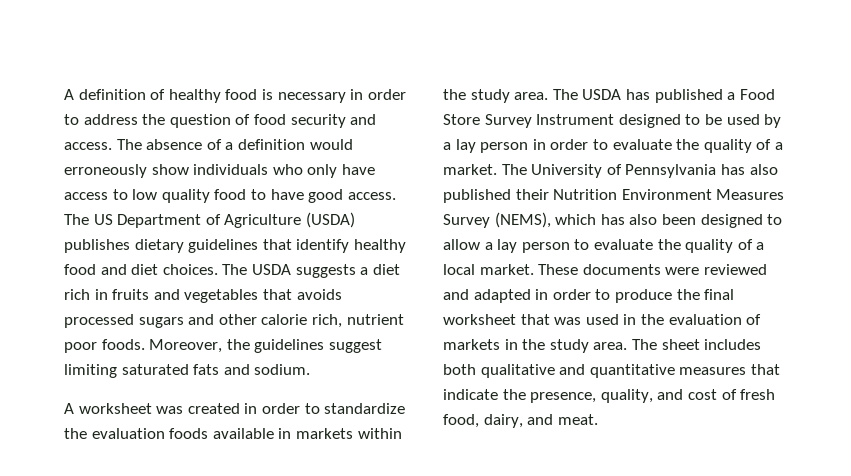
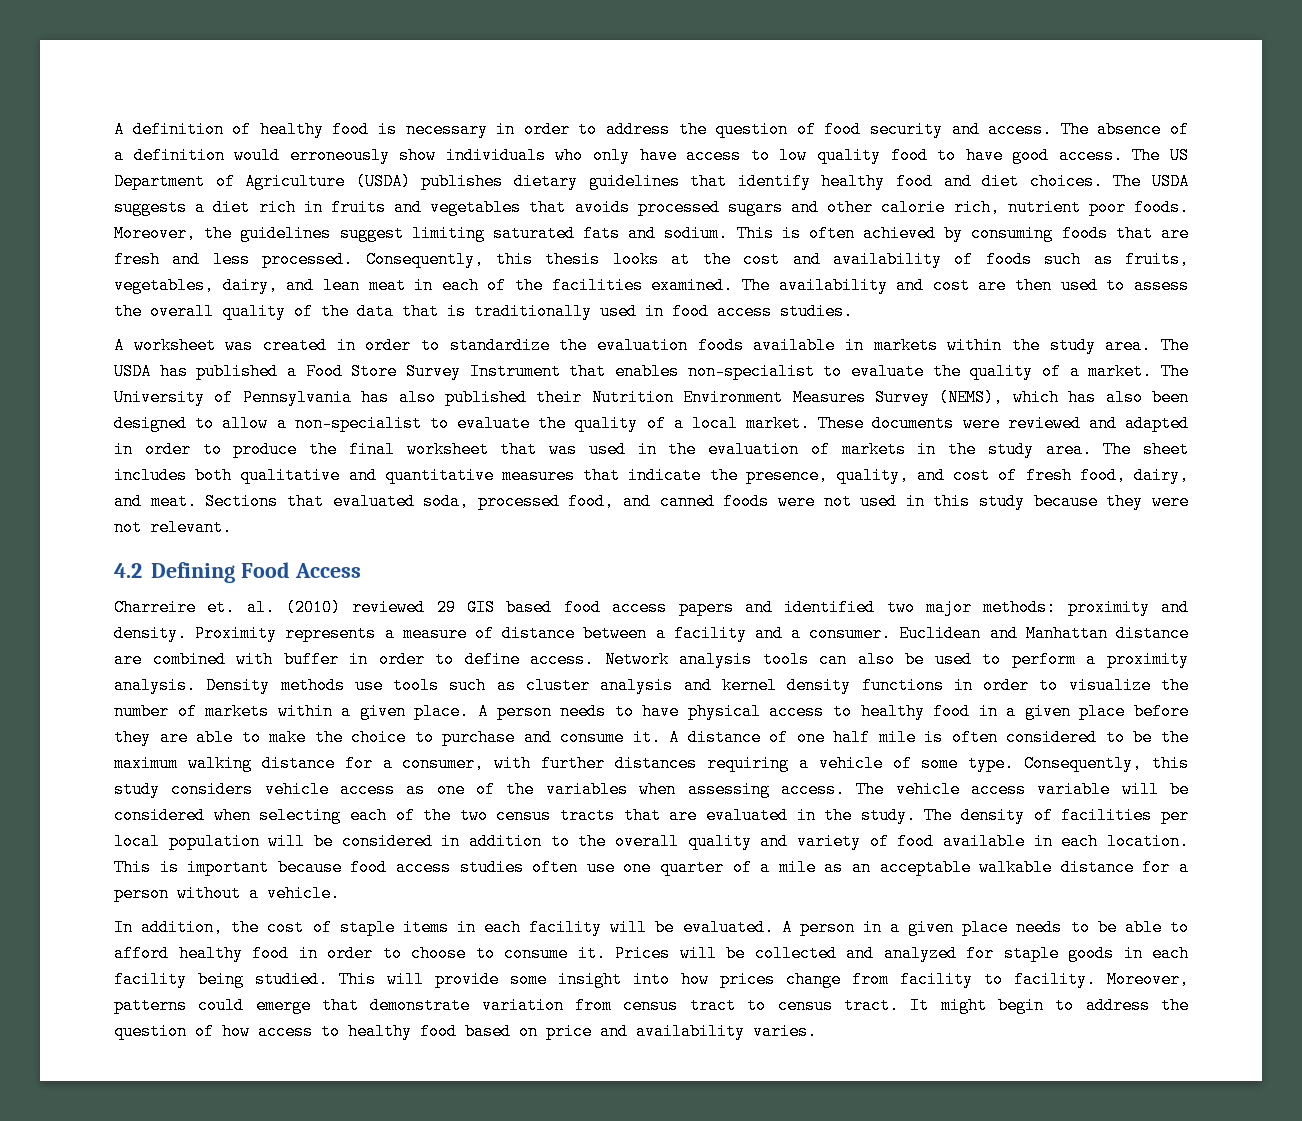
+ This is often achieved by consuming foods that are fresh and less processed. Consequently, this thesis looks at the cost and availability of foods such as fruits, vegetables, dairy, and lean meat in each of the facilities examined. The availability and cost are then used to assess the overall quality of the data that is traditionally used in food access studies.
- The USDA has published a Food Store Survey Instrument designed to be used by a lay person in order to evaluate the quality of a market.
+ The USDA has published a Food Store Survey Instrument that enables non-specialist to evaluate the quality of a market.
- The University of Pennsylvania has also published their Nutrition Environment Measures Survey (NEMS), which has also been designed to allow a lay person to evaluate the quality of a local market.
+ The University of Pennsylvania has also published their Nutrition Environment Measures Survey (NEMS), which has also been designed to allow a non-specialist to evaluate the quality of a local market.
+ Sections that evaluated soda, processed food, and canned foods were not used in this study because they were not relevant.
+ 4.2 Defining Food Access
+ Charreire et. al. (2010) reviewed 29 GIS based food access papers and identified two major methods: proximity and density. Proximity represents a measure of distance between a facility and a consumer. Euclidean and Manhattan distance are combined with buffer in order to define access. Network analysis tools can also be used to perform a proximity analysis. Density methods use tools such as cluster analysis and kernel density functions in order to visualize the number of markets within a given place. A person needs to have physical access to healthy food in a given place before they are able to make the choice to purchase and consume it. A distance of one half mile is often considered to be the maximum walking distance for a consumer, with further distances requiring a vehicle of some type. Consequently, this study considers vehicle access as one of the variables when assessing access. The vehicle access variable will be considered when selecting each of the two census tracts that are evaluated in the study. The density of facilities per local population will be considered in addition to the overall quality and variety of food available in each location. This is important because food access studies often use one quarter of a mile as an acceptable walkable distance for a person without a vehicle.
+ In addition, the cost of staple items in each facility will be evaluated. A person in a given place needs to be able to afford healthy food in order to choose to consume it. Prices will be collected and analyzed for staple goods in each facility being studied. This will provide some insight into how prices change from facility to facility. Moreover, patterns could emerge that demonstrate variation from census tract to census tract. It might begin to address the question of how access to healthy food based on price and availability varies.

